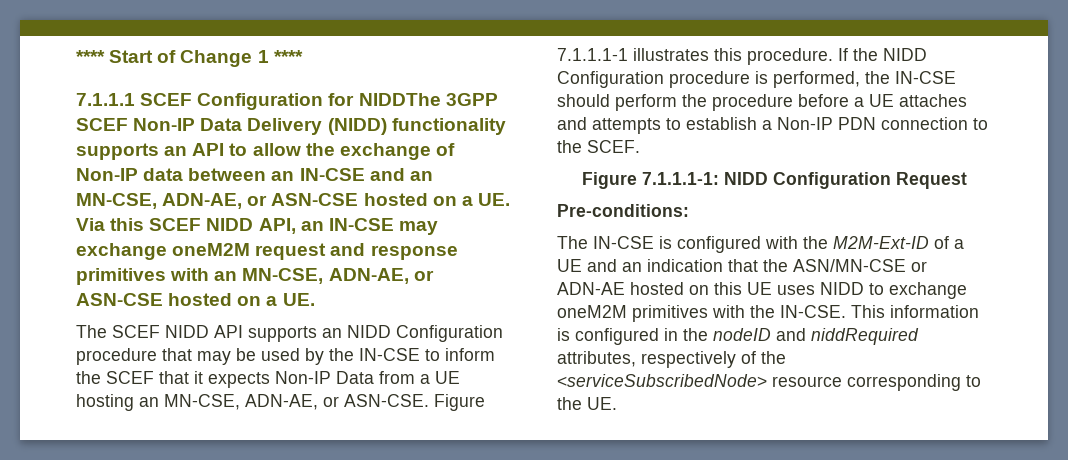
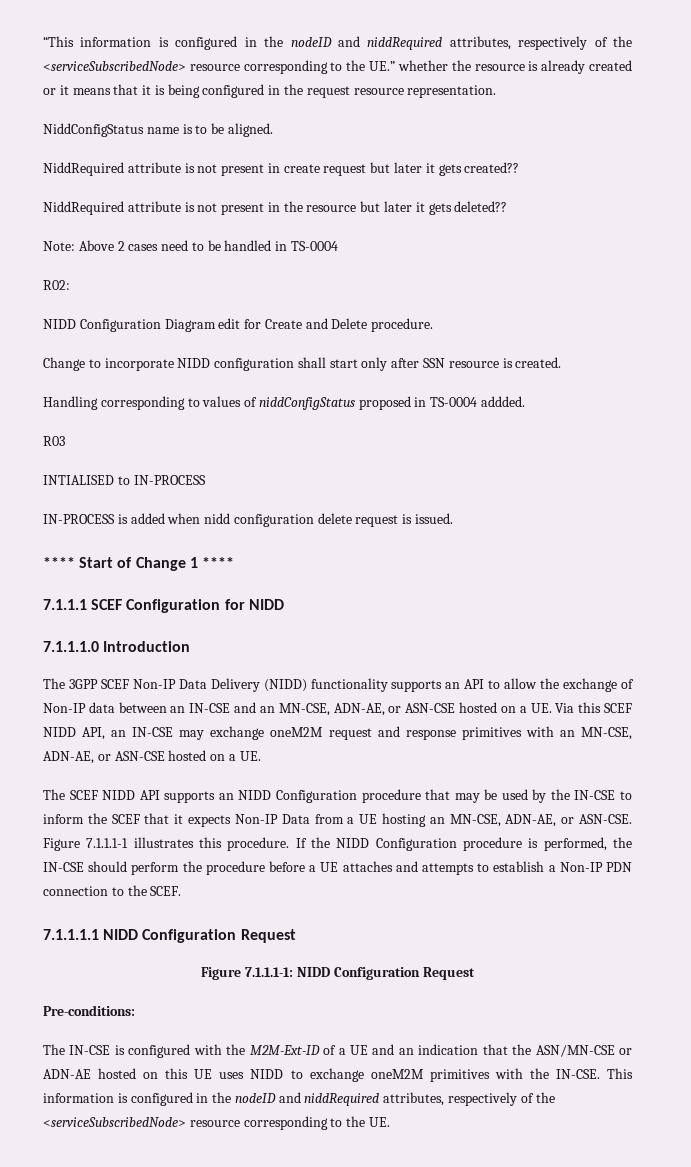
+ “This information is configured in the nodeID and niddRequired attributes, respectively of the <serviceSubscribedNode> resource corresponding to the UE.” whether the resource is already created or it means that it is being configured in the request resource representation.
+ NiddConfigStatus name is to be aligned.
+ NiddRequired attribute is not present in create request but later it gets created??
+ NiddRequired attribute is not present in the resource but later it gets deleted??
+ Note: Above 2 cases need to be handled in TS-0004
+ R02:
+ NIDD Configuration Diagram edit for Create and Delete procedure.
+ Change to incorporate NIDD configuration shall start only after SSN resource is created.
+ Handling corresponding to values of niddConfigStatus proposed in TS-0004 addded.
+ R03
+ INTIALISED to IN-PROCESS
+ IN-PROCESS is added when nidd configuration delete request is issued.
- 7.1.1.1 SCEF Configuration for NIDDThe 3GPP SCEF Non-IP Data Delivery (NIDD) functionality supports an API to allow the exchange of Non-IP data between an IN-CSE and an MN-CSE, ADN-AE, or ASN-CSE hosted on a UE. Via this SCEF NIDD API, an IN-CSE may exchange oneM2M request and response primitives with an MN-CSE, ADN-AE, or ASN-CSE hosted on a UE.
+ 7.1.1.1 SCEF Configuration for NIDD
+ 7.1.1.1.0 Introduction
+ The 3GPP SCEF Non-IP Data Delivery (NIDD) functionality supports an API to allow the exchange of Non-IP data between an IN-CSE and an MN-CSE, ADN-AE, or ASN-CSE hosted on a UE. Via this SCEF NIDD API, an IN-CSE may exchange oneM2M request and response primitives with an MN-CSE, ADN-AE, or ASN-CSE hosted on a UE.
+ 7.1.1.1.1 NIDD Configuration Request

